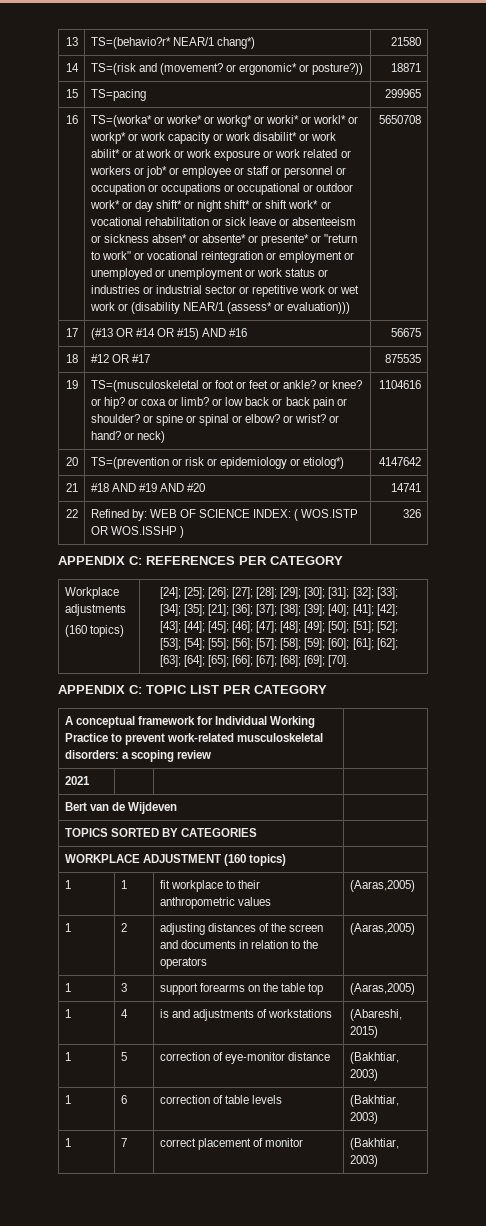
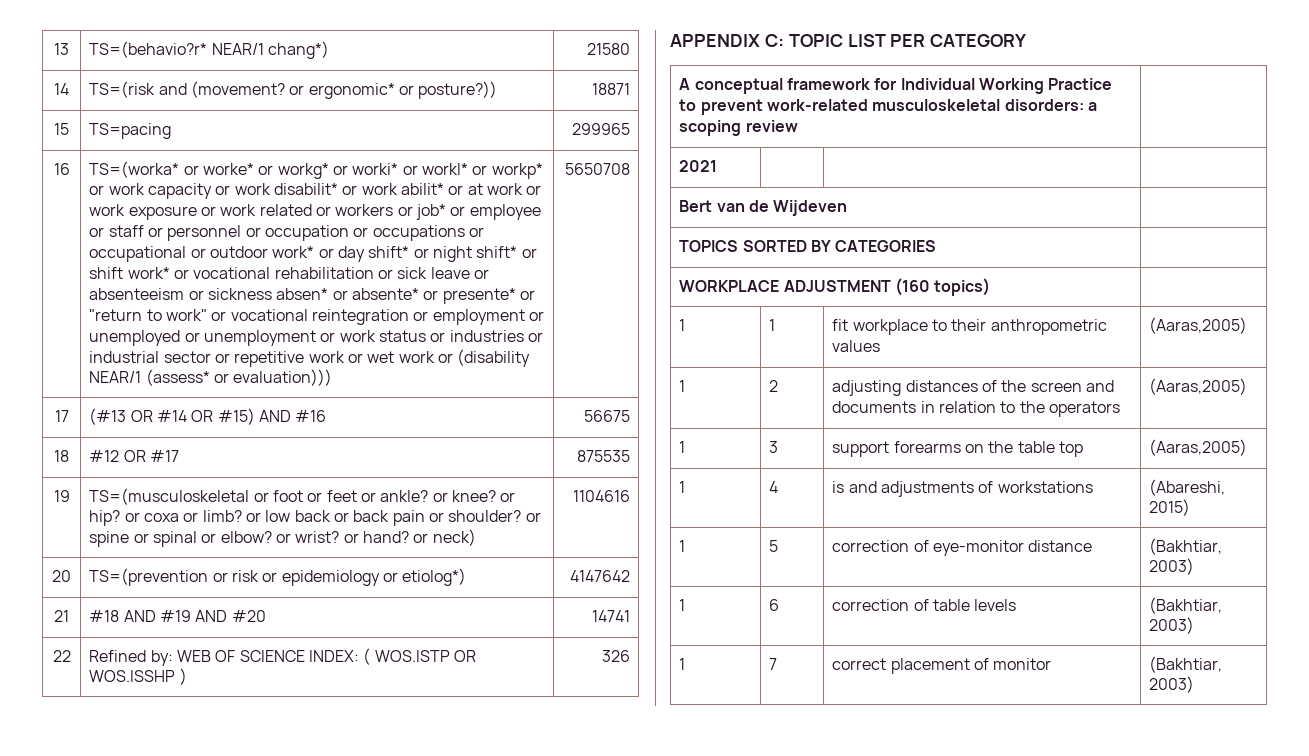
- APPENDIX C: REFERENCES PER CATEGORY
- Workplace adjustments
- (160 topics) | [24]; [25]; [26]; [27]; [28]; [29]; [30]; [31]; [32]; [33]; [34]; [35]; [21]; [36]; [37]; [38]; [39]; [40]; [41]; [42]; [43]; [44]; [45]; [46]; [47]; [48]; [49]; [50]; [51]; [52]; [53]; [54]; [55]; [56]; [57]; [58]; [59]; [60]; [61]; [62]; [63]; [64]; [65]; [66]; [67]; [68]; [69]; [70].

